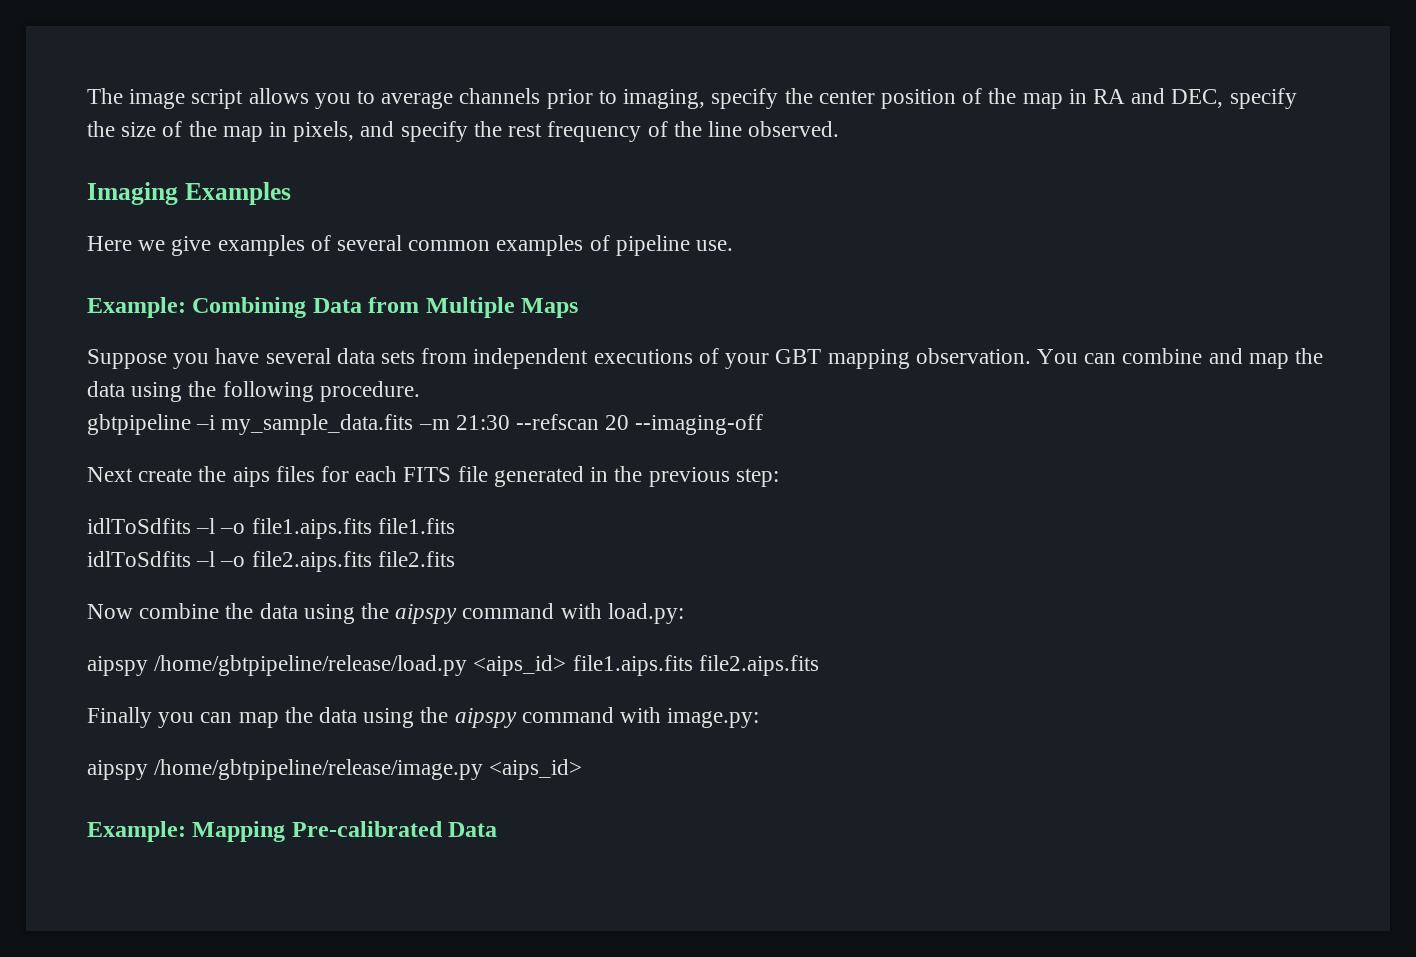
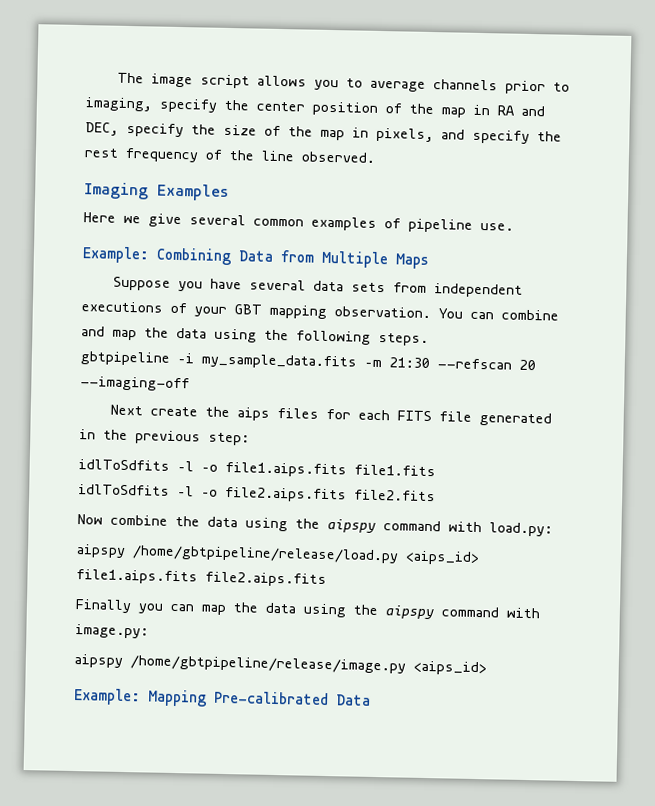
- Here we give examples of several common examples of pipeline use.
+ Here we give several common examples of pipeline use.
- You can combine and map the data using the following procedure.
+ You can combine and map the data using the following steps.

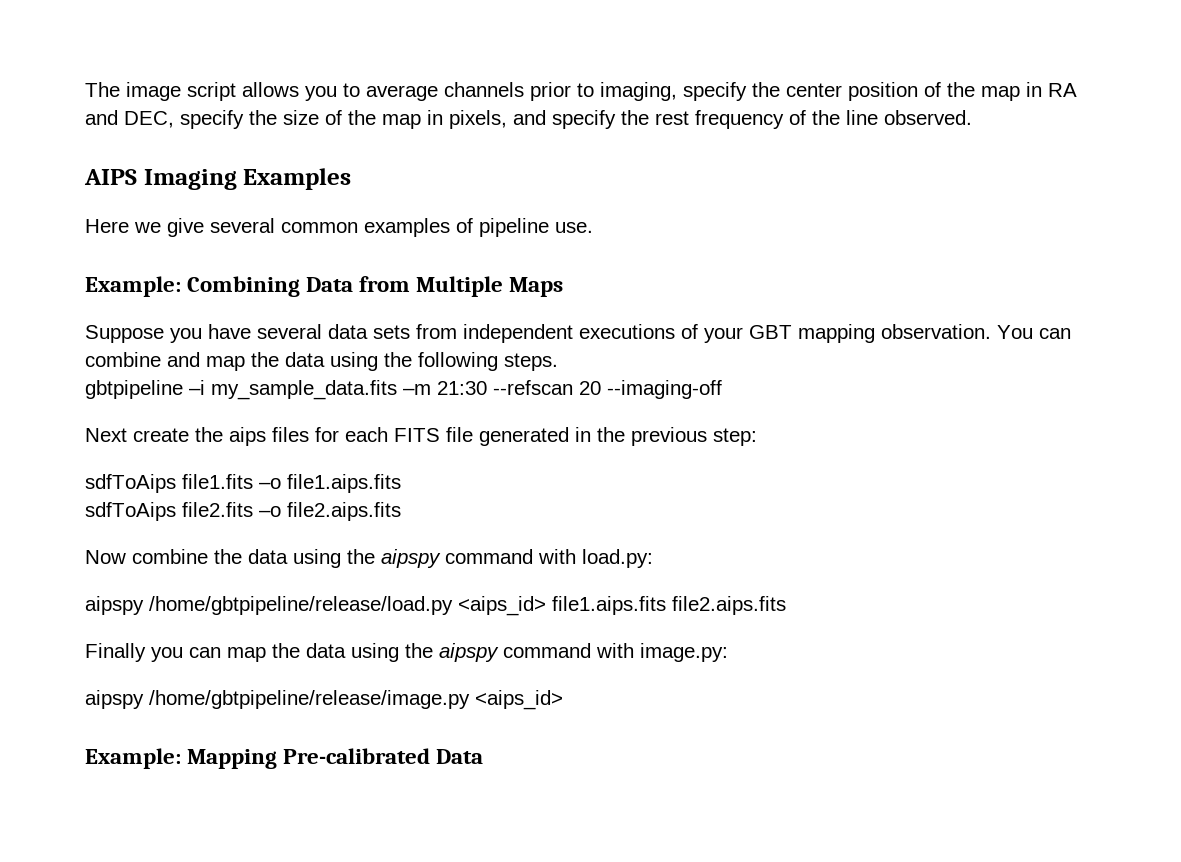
- Imaging Examples
+ AIPS Imaging Examples
- idlToSdfits –l –o file1.aips.fits file1.fits
- idlToSdfits –l –o file2.aips.fits file2.fits
+ sdfToAips file1.fits –o file1.aips.fits
+ sdfToAips file2.fits –o file2.aips.fits

